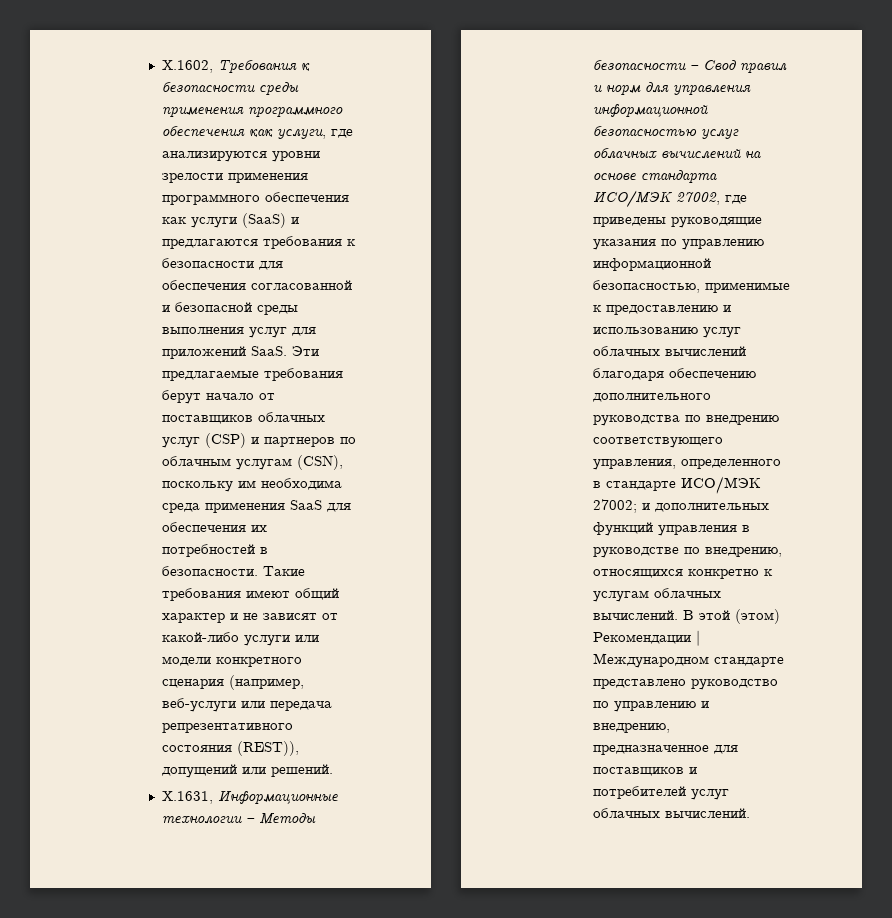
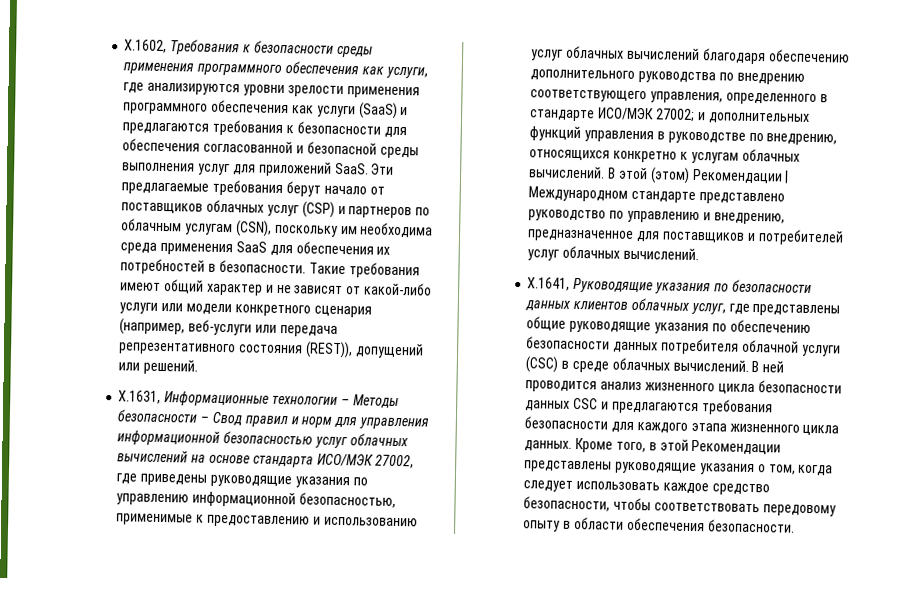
+ X.1641, Руководящие указания по безопасности данных клиентов облачных услуг, где представлены общие руководящие указания по обеспечению безопасности данных потребителя облачной услуги (CSC) в среде облачных вычислений. В ней проводится анализ жизненного цикла безопасности данных CSC и предлагаются требования безопасности для каждого этапа жизненного цикла данных. Кроме того, в этой Рекомендации представлены руководящие указания о том, когда следует использовать каждое средство безопасности, чтобы соответствовать передовому опыту в области обеспечения безопасности.

